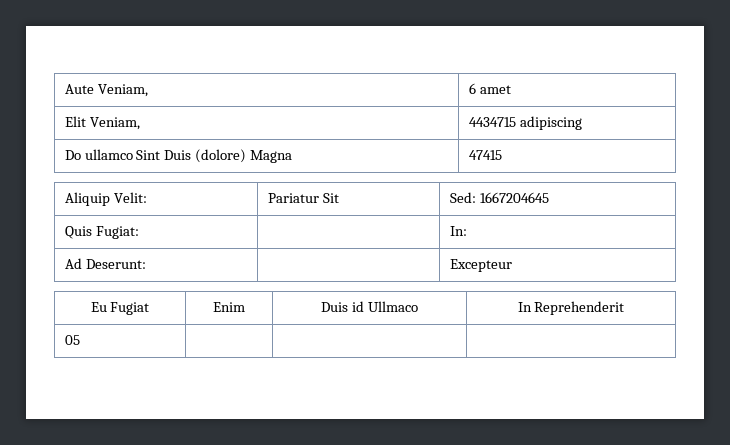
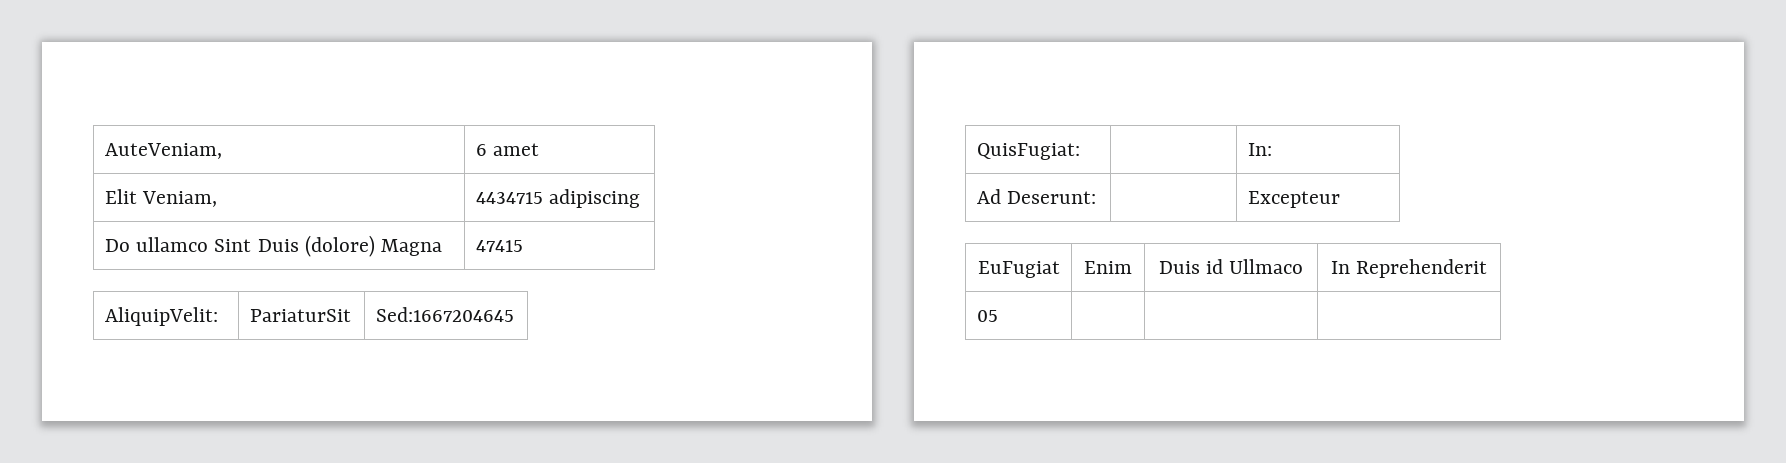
- Aute Veniam, | 6 amet
+ AuteVeniam, | 6 amet
- Aliquip Velit: | Pariatur Sit | Sed: 1667204645
- Quis Fugiat: | | In:
+ AliquipVelit: | PariaturSit | Sed:1667204645
+ QuisFugiat: | | In:
- Eu Fugiat | Enim | Duis id Ullmaco | In Reprehenderit
+ EuFugiat | Enim | Duis id Ullmaco | In Reprehenderit

